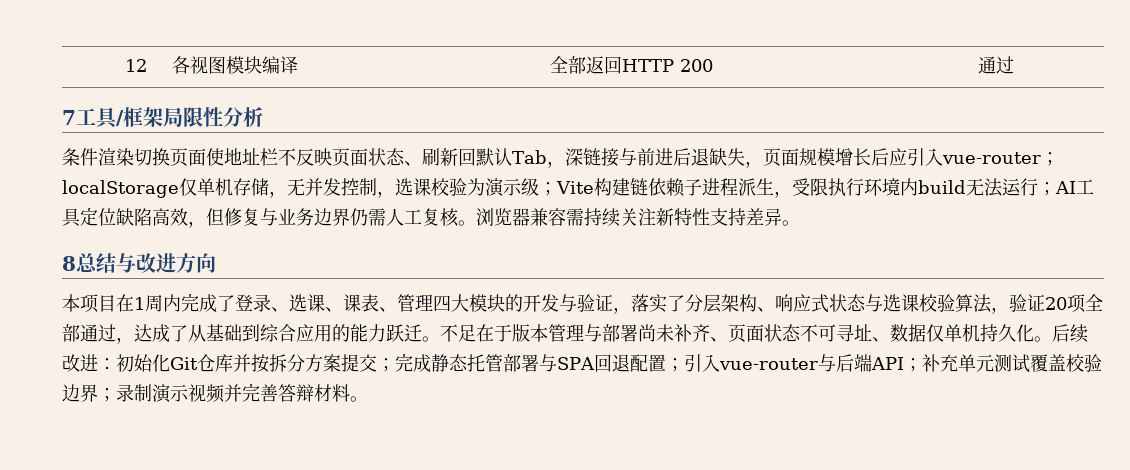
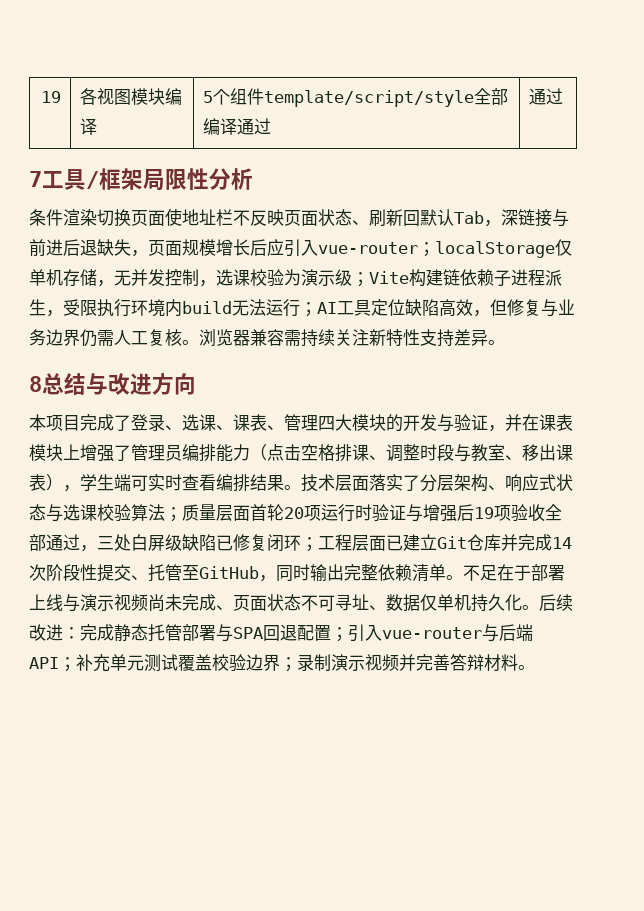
- 12 | 各视图模块编译 | 全部返回HTTP 200 | 通过
+ 19 | 各视图模块编译 | 5个组件template/script/style全部编译通过 | 通过
- 本项目在1周内完成了登录、选课、课表、管理四大模块的开发与验证，落实了分层架构、响应式状态与选课校验算法，验证20项全部通过，达成了从基础到综合应用的能力跃迁。不足在于版本管理与部署尚未补齐、页面状态不可寻址、数据仅单机持久化。
+ 本项目完成了登录、选课、课表、管理四大模块的开发与验证，并在课表模块上增强了管理员编排能力（点击空格排课、调整时段与教室、移出课表），学生端可实时查看编排结果。技术层面落实了分层架构、响应式状态与选课校验算法；质量层面首轮20项运行时验证与增强后19项验收全部通过，三处白屏级缺陷已修复闭环；工程层面已建立Git仓库并完成14次阶段性提交、托管至GitHub，同时输出完整依赖清单。不足在于部署上线与演示视频尚未完成、页面状态不可寻址、数据仅单机持久化。
- 后续改进：初始化Git仓库并按拆分方案提交；完成静态托管部署与SPA回退配置；引入vue-router与后端API；补充单元测试覆盖校验边界；录制演示视频并完善答辩材料。
+ 后续改进：完成静态托管部署与SPA回退配置；引入vue-router与后端API；补充单元测试覆盖校验边界；录制演示视频并完善答辩材料。

